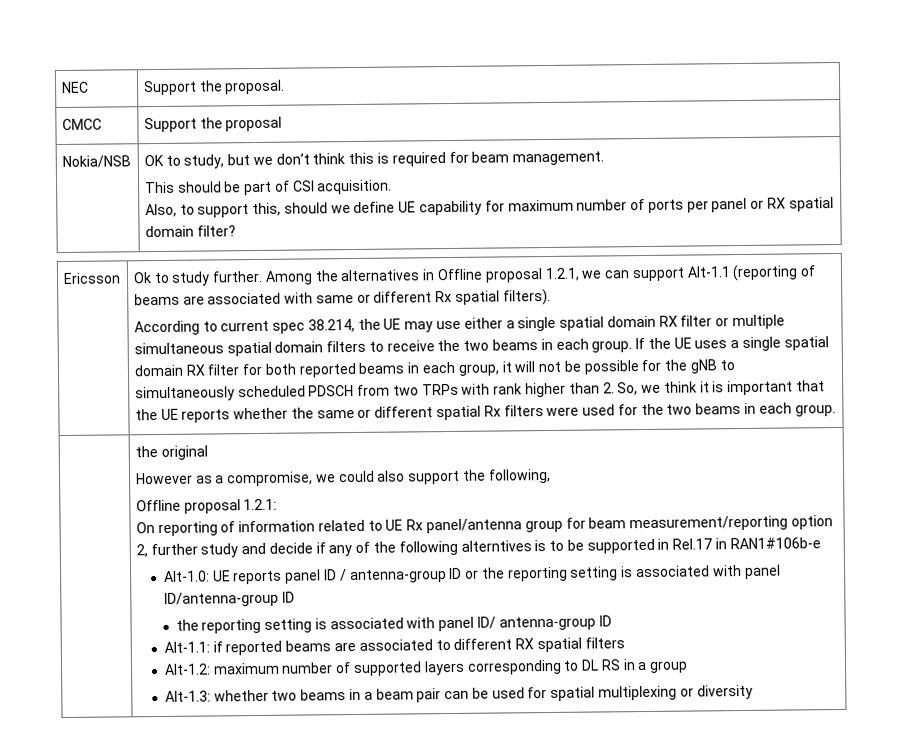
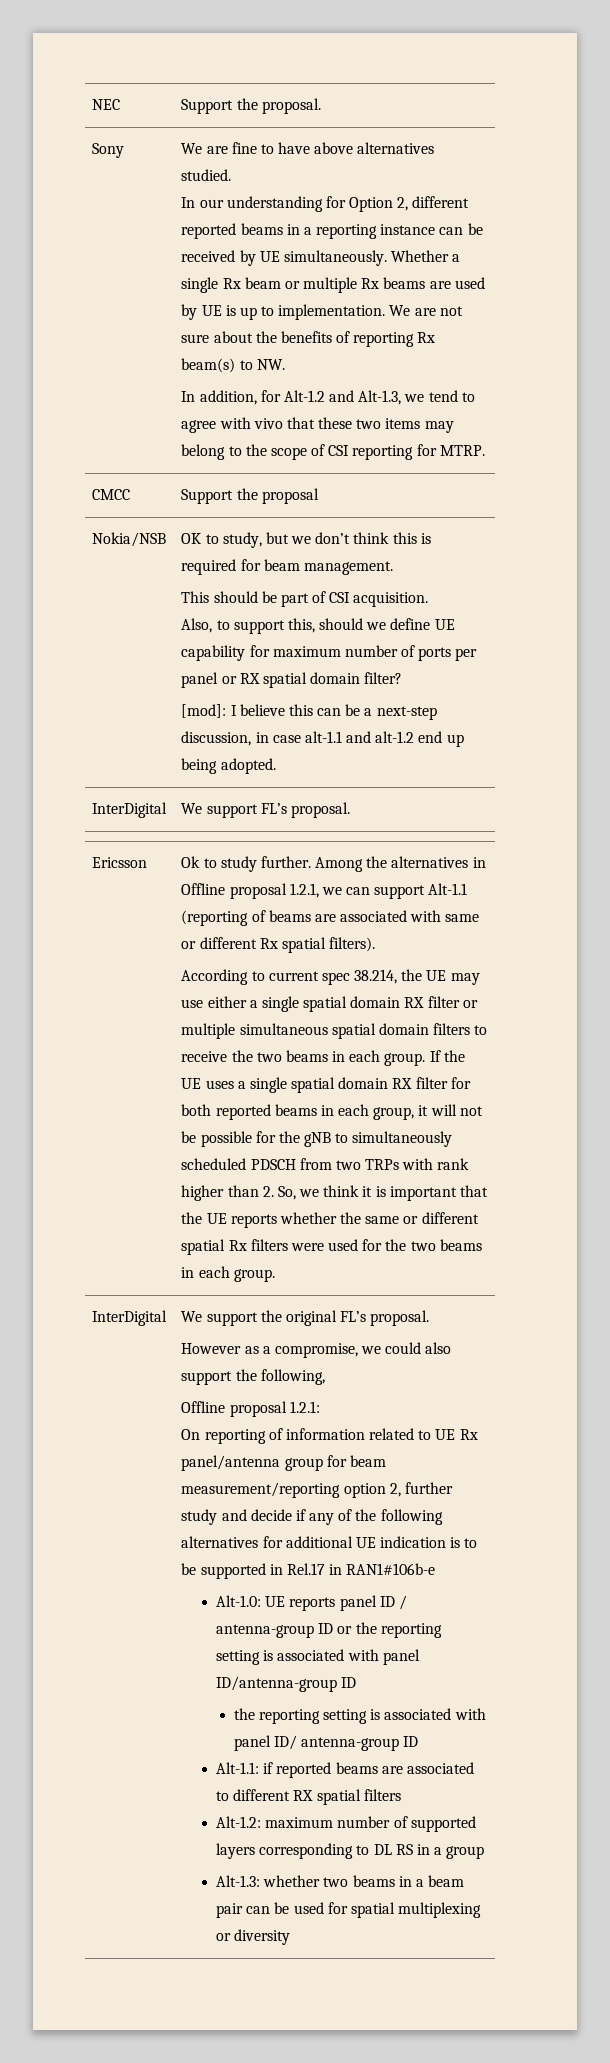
+ Sony | We are fine to have above alternatives studied.
+ In our understanding for Option 2, different reported beams in a reporting instance can be received by UE simultaneously. Whether a single Rx beam or multiple Rx beams are used by UE is up to implementation. We are not sure about the benefits of reporting Rx beam(s) to NW.
+ In addition, for Alt-1.2 and Alt-1.3, we tend to agree with vivo that these two items may belong to the scope of CSI reporting for MTRP.
+ [mod]: I believe this can be a next-step discussion, in case alt-1.1 and alt-1.2 end up being adopted.
+ InterDigital | We support FL’s proposal.
- the original
+ InterDigital | We support the original FL’s proposal.
- On reporting of information related to UE Rx panel/antenna group for beam measurement/reporting option 2, further study and decide if any of the following alterntives is to be supported in Rel.17 in RAN1#106b-e
+ On reporting of information related to UE Rx panel/antenna group for beam measurement/reporting option 2, further study and decide if any of the following alternatives for additional UE indication is to be supported in Rel.17 in RAN1#106b-e

